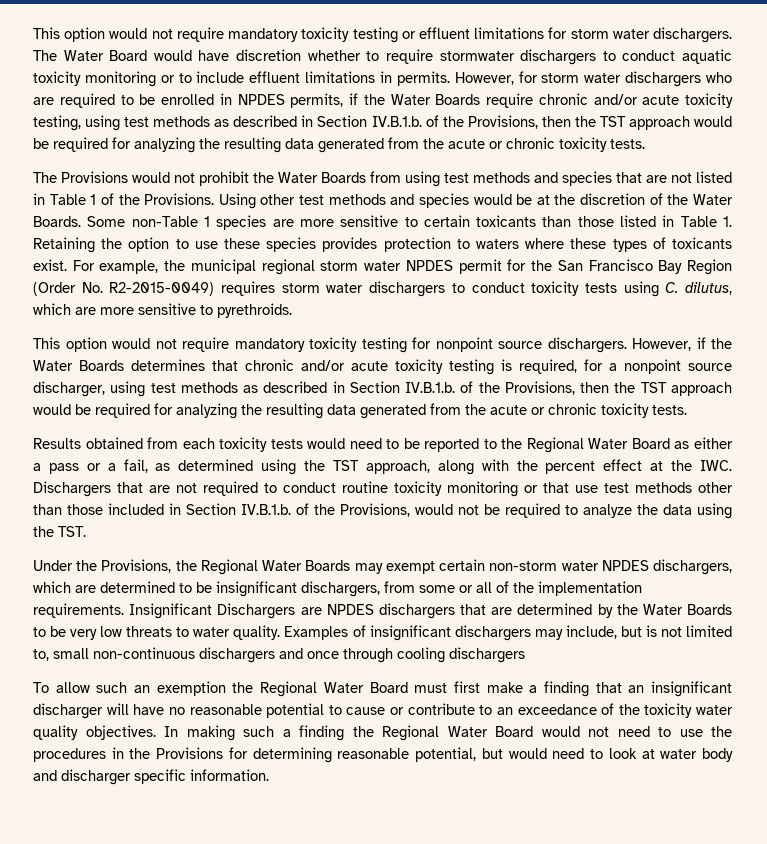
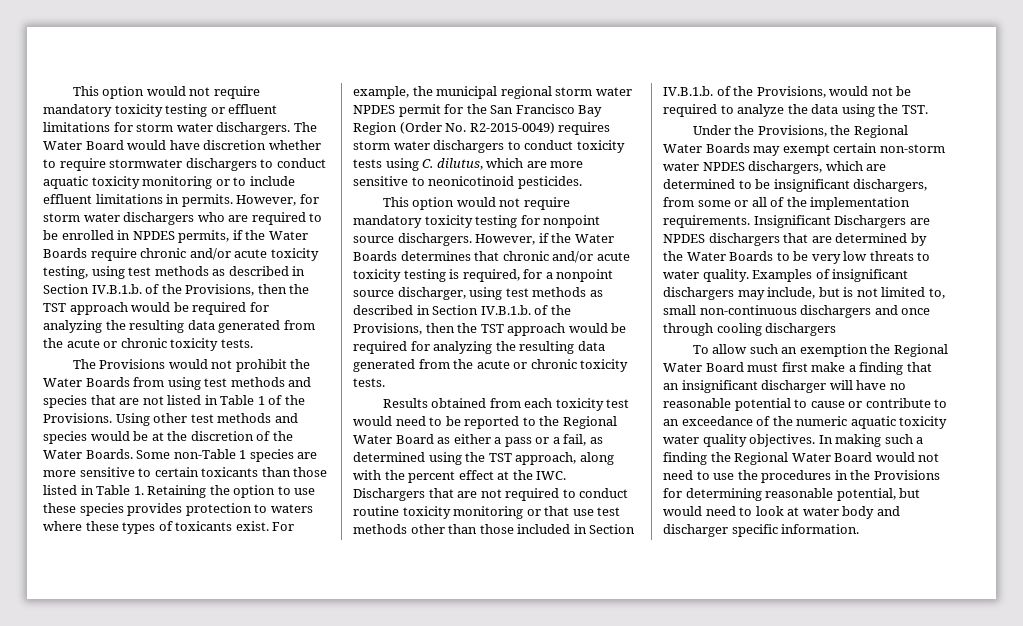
- For example, the municipal regional storm water NPDES permit for the San Francisco Bay Region (Order No. R2-2015-0049) requires storm water dischargers to conduct toxicity tests using C. dilutus, which are more sensitive to pyrethroids.
+ For example, the municipal regional storm water NPDES permit for the San Francisco Bay Region (Order No. R2-2015-0049) requires storm water dischargers to conduct toxicity tests using C. dilutus, which are more sensitive to neonicotinoid pesticides.
- Results obtained from each toxicity tests would need to be reported to the Regional Water Board as either a pass or a fail, as determined using the TST approach, along with the percent effect at the IWC. Dischargers that are not required to conduct routine toxicity monitoring or that use test methods other than those included in Section IV.B.1.b. of the Provisions, would not be required to analyze the data using the TST.
+ Results obtained from each toxicity test would need to be reported to the Regional Water Board as either a pass or a fail, as determined using the TST approach, along with the percent effect at the IWC. Dischargers that are not required to conduct routine toxicity monitoring or that use test methods other than those included in Section IV.B.1.b. of the Provisions, would not be required to analyze the data using the TST.
- To allow such an exemption the Regional Water Board must first make a finding that an insignificant discharger will have no reasonable potential to cause or contribute to an exceedance of the toxicity water quality objectives.
+ To allow such an exemption the Regional Water Board must first make a finding that an insignificant discharger will have no reasonable potential to cause or contribute to an exceedance of the numeric aquatic toxicity water quality objectives.

